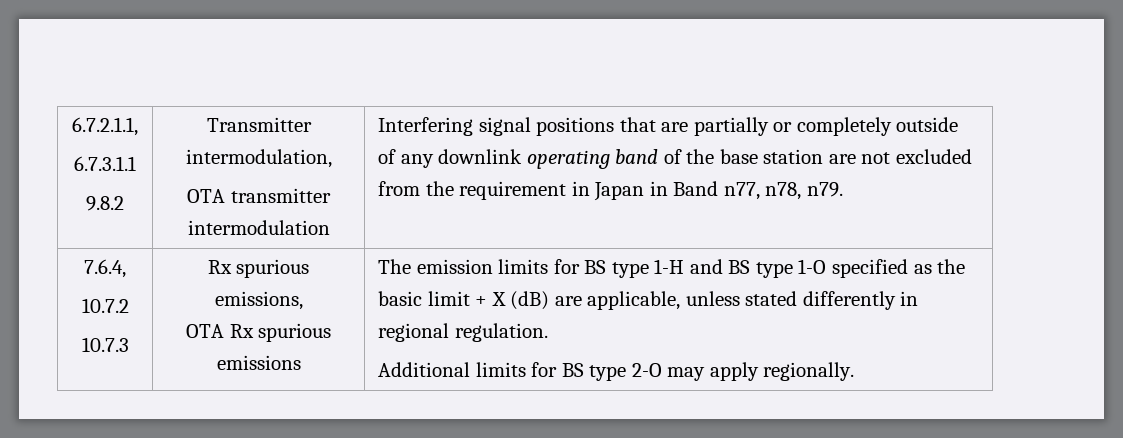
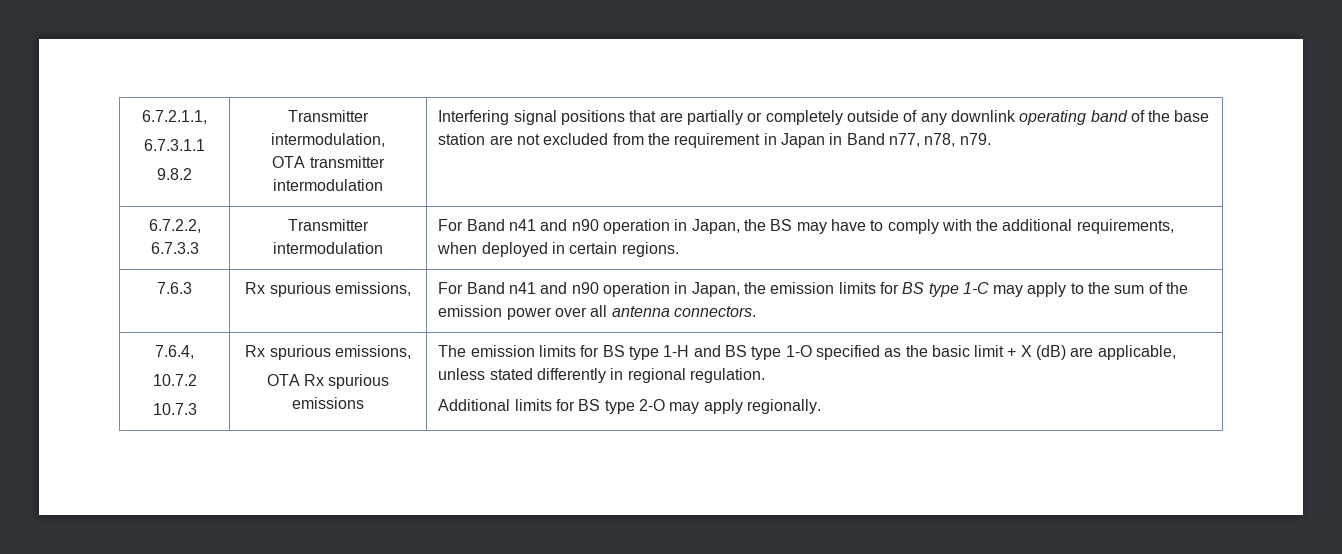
+ 6.7.2.2, 6.7.3.3 | Transmitter intermodulation | For Band n41 and n90 operation in Japan, the BS may have to comply with the additional requirements, when deployed in certain regions.
+ 7.6.3 | Rx spurious emissions, | For Band n41 and n90 operation in Japan, the emission limits for BS type 1-C may apply to the sum of the emission power over all antenna connectors.

